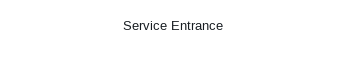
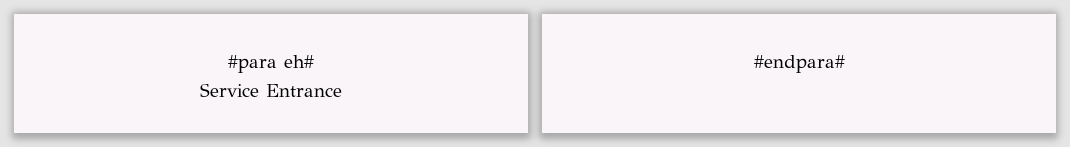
+ #para eh#
+ #endpara#

